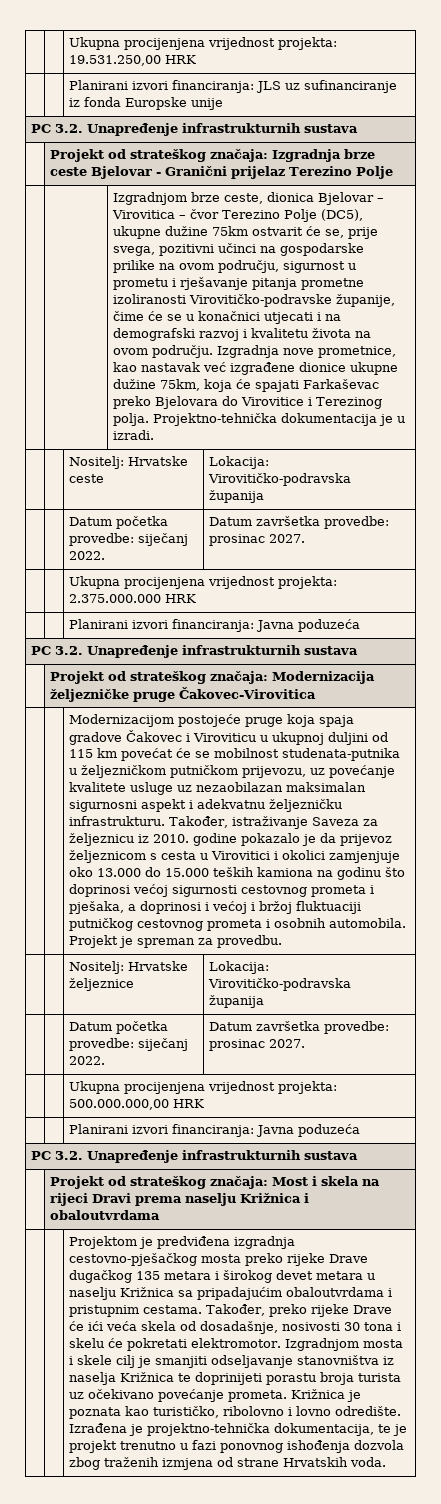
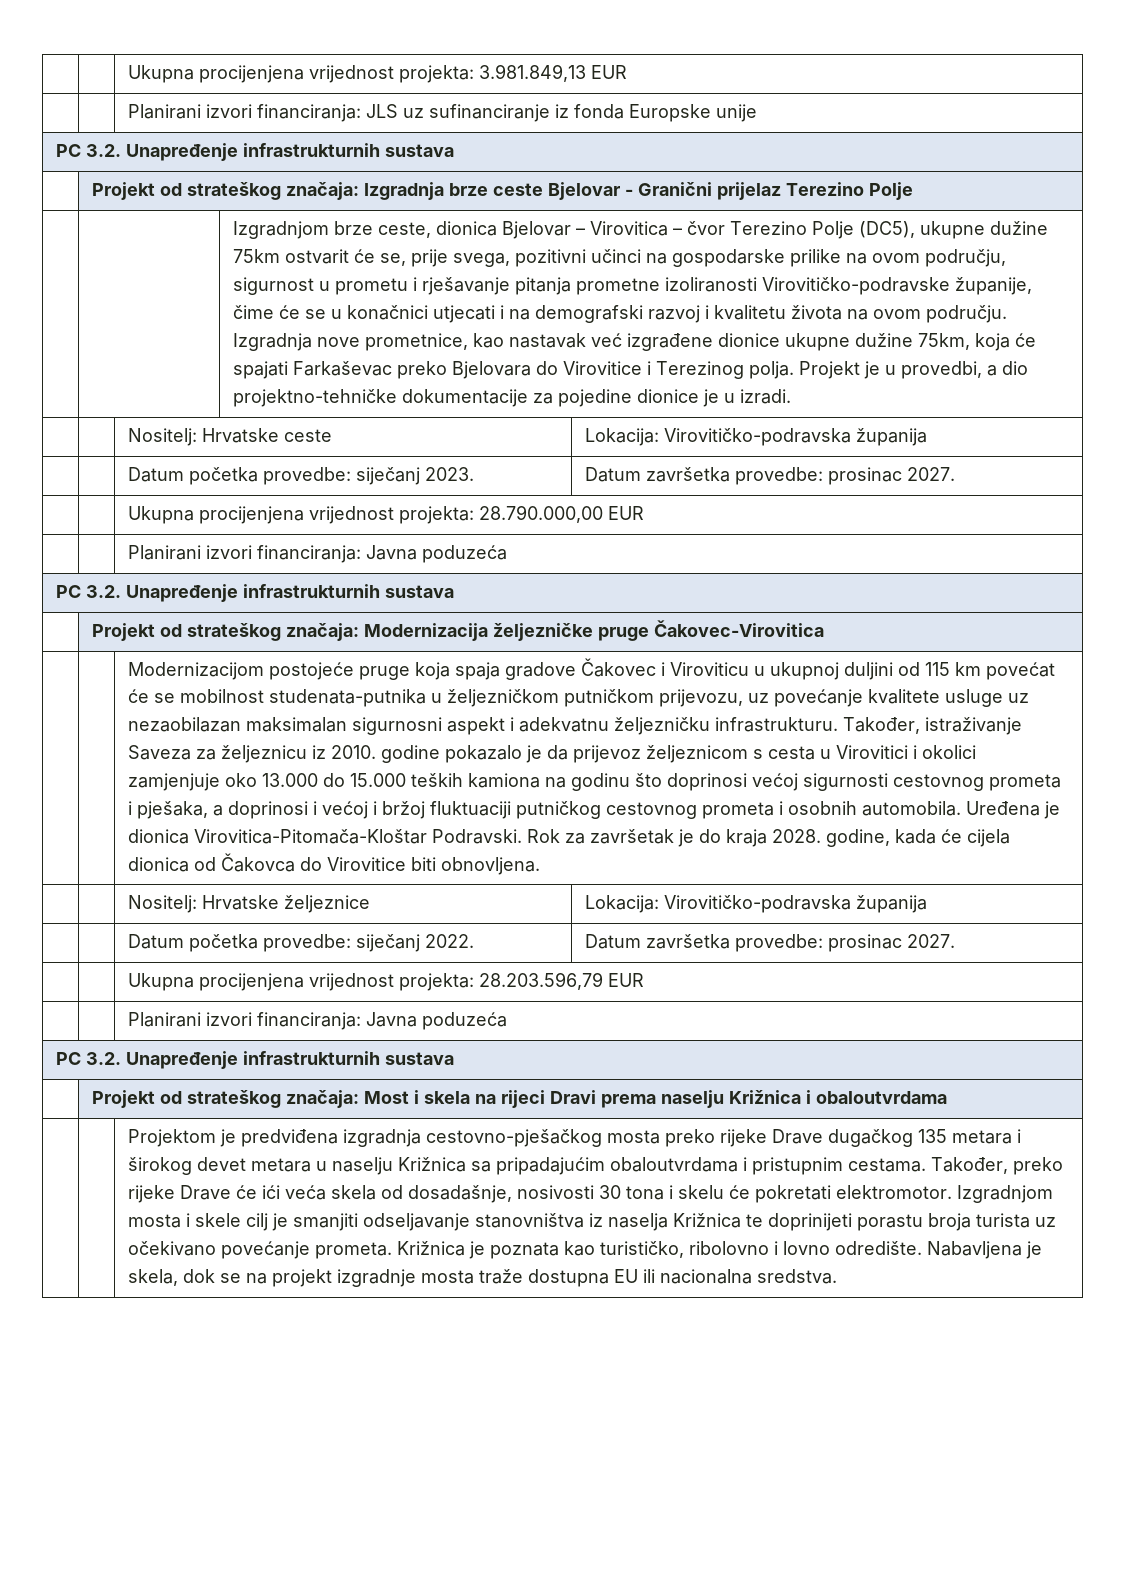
- | | Ukupna procijenjena vrijednost projekta: 19.531.250,00 HRK
+ | | Ukupna procijenjena vrijednost projekta: 3.981.849,13 EUR
- Projektno-tehnička dokumentacija je u izradi.
+ Projekt je u provedbi, a dio projektno-tehničke dokumentacije za pojedine dionice je u izradi.
  | | Nositelj: Hrvatske ceste | Lokacija: Virovitičko-podravska županija
- | | Datum početka provedbe: siječanj 2022. | Datum završetka provedbe: prosinac 2027.
- | | Ukupna procijenjena vrijednost projekta: 2.375.000.000 HRK
+ | | Datum početka provedbe: siječanj 2023. | Datum završetka provedbe: prosinac 2027.
+ | | Ukupna procijenjena vrijednost projekta: 28.790.000,00 EUR
- Projekt je spreman za provedbu.
+ Uređena je dionica Virovitica-Pitomača-Kloštar Podravski. Rok za završetak je do kraja 2028. godine, kada će cijela dionica od Čakovca do Virovitice biti obnovljena.
- | | Ukupna procijenjena vrijednost projekta: 500.000.000,00 HRK
+ | | Ukupna procijenjena vrijednost projekta: 28.203.596,79 EUR
- Izrađena je projektno-tehnička dokumentacija, te je projekt trenutno u fazi ponovnog ishođenja dozvola zbog traženih izmjena od strane Hrvatskih voda.
+ Nabavljena je skela, dok se na projekt izgradnje mosta traže dostupna EU ili nacionalna sredstva.

